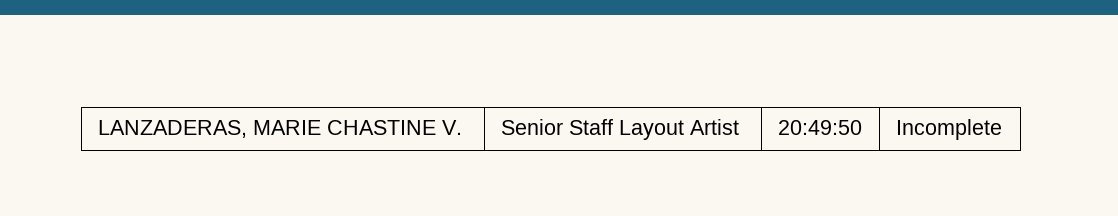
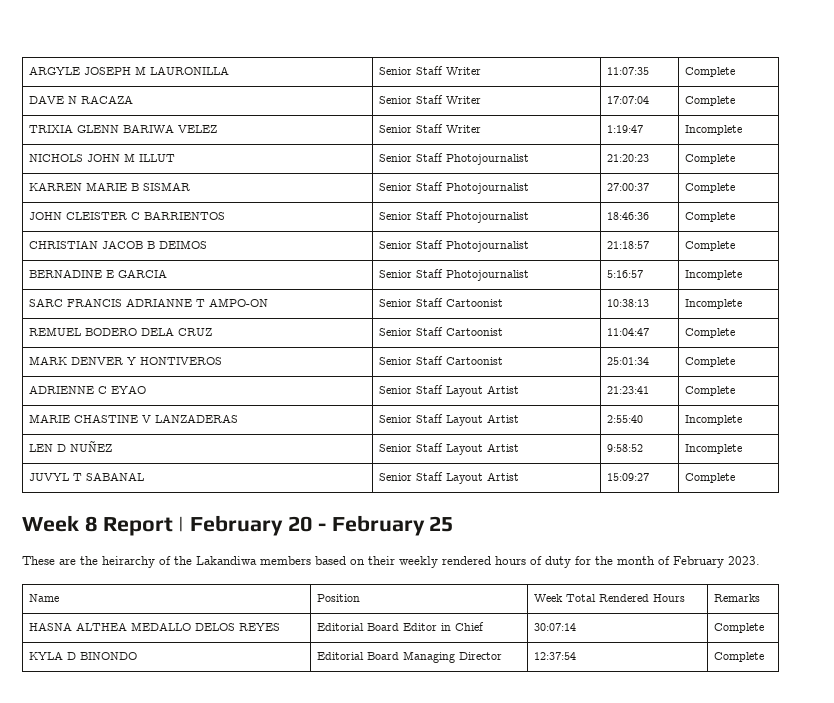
- LANZADERAS, MARIE CHASTINE V. | Senior Staff Layout Artist | 20:49:50 | Incomplete
+ ARGYLE JOSEPH M LAURONILLA | Senior Staff Writer | 11:07:35 | Complete
+ DAVE N RACAZA | Senior Staff Writer | 17:07:04 | Complete
+ TRIXIA GLENN BARIWA VELEZ | Senior Staff Writer | 1:19:47 | Incomplete
+ NICHOLS JOHN M ILLUT | Senior Staff Photojournalist | 21:20:23 | Complete
+ KARREN MARIE B SISMAR | Senior Staff Photojournalist | 27:00:37 | Complete
+ JOHN CLEISTER C BARRIENTOS | Senior Staff Photojournalist | 18:46:36 | Complete
+ CHRISTIAN JACOB B DEIMOS | Senior Staff Photojournalist | 21:18:57 | Complete
+ BERNADINE E GARCIA | Senior Staff Photojournalist | 5:16:57 | Incomplete
+ SARC FRANCIS ADRIANNE T AMPO-ON | Senior Staff Cartoonist | 10:38:13 | Incomplete
+ REMUEL BODERO DELA CRUZ | Senior Staff Cartoonist | 11:04:47 | Complete
+ MARK DENVER Y HONTIVEROS | Senior Staff Cartoonist | 25:01:34 | Complete
+ ADRIENNE C EYAO | Senior Staff Layout Artist | 21:23:41 | Complete
+ MARIE CHASTINE V LANZADERAS | Senior Staff Layout Artist | 2:55:40 | Incomplete
+ LEN D NUÑEZ | Senior Staff Layout Artist | 9:58:52 | Incomplete
+ JUVYL T SABANAL | Senior Staff Layout Artist | 15:09:27 | Complete
+ Week 8 Report | February 20 - February 25
+ These are the heirarchy of the Lakandiwa members based on their weekly rendered hours of duty for the month of February 2023.
+ Name | Position | Week Total Rendered Hours | Remarks
+ HASNA ALTHEA MEDALLO DELOS REYES | Editorial Board Editor in Chief | 30:07:14 | Complete
+ KYLA D BINONDO | Editorial Board Managing Director | 12:37:54 | Complete

